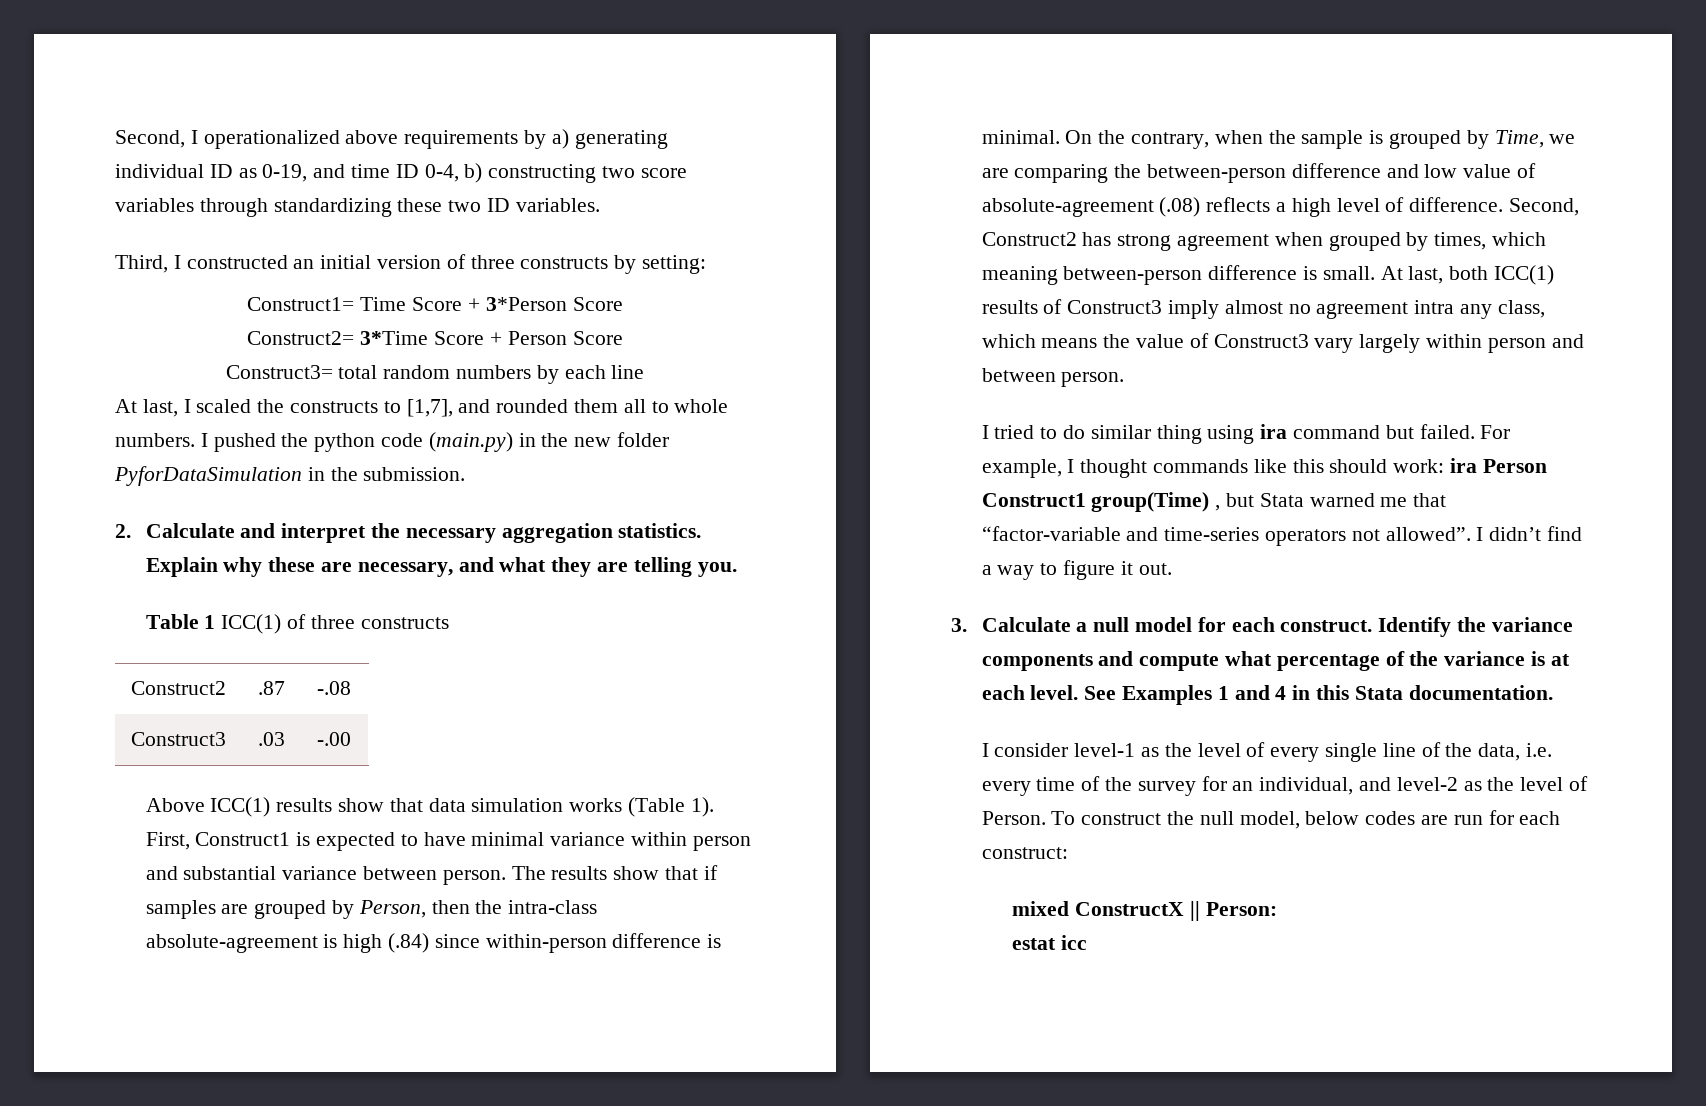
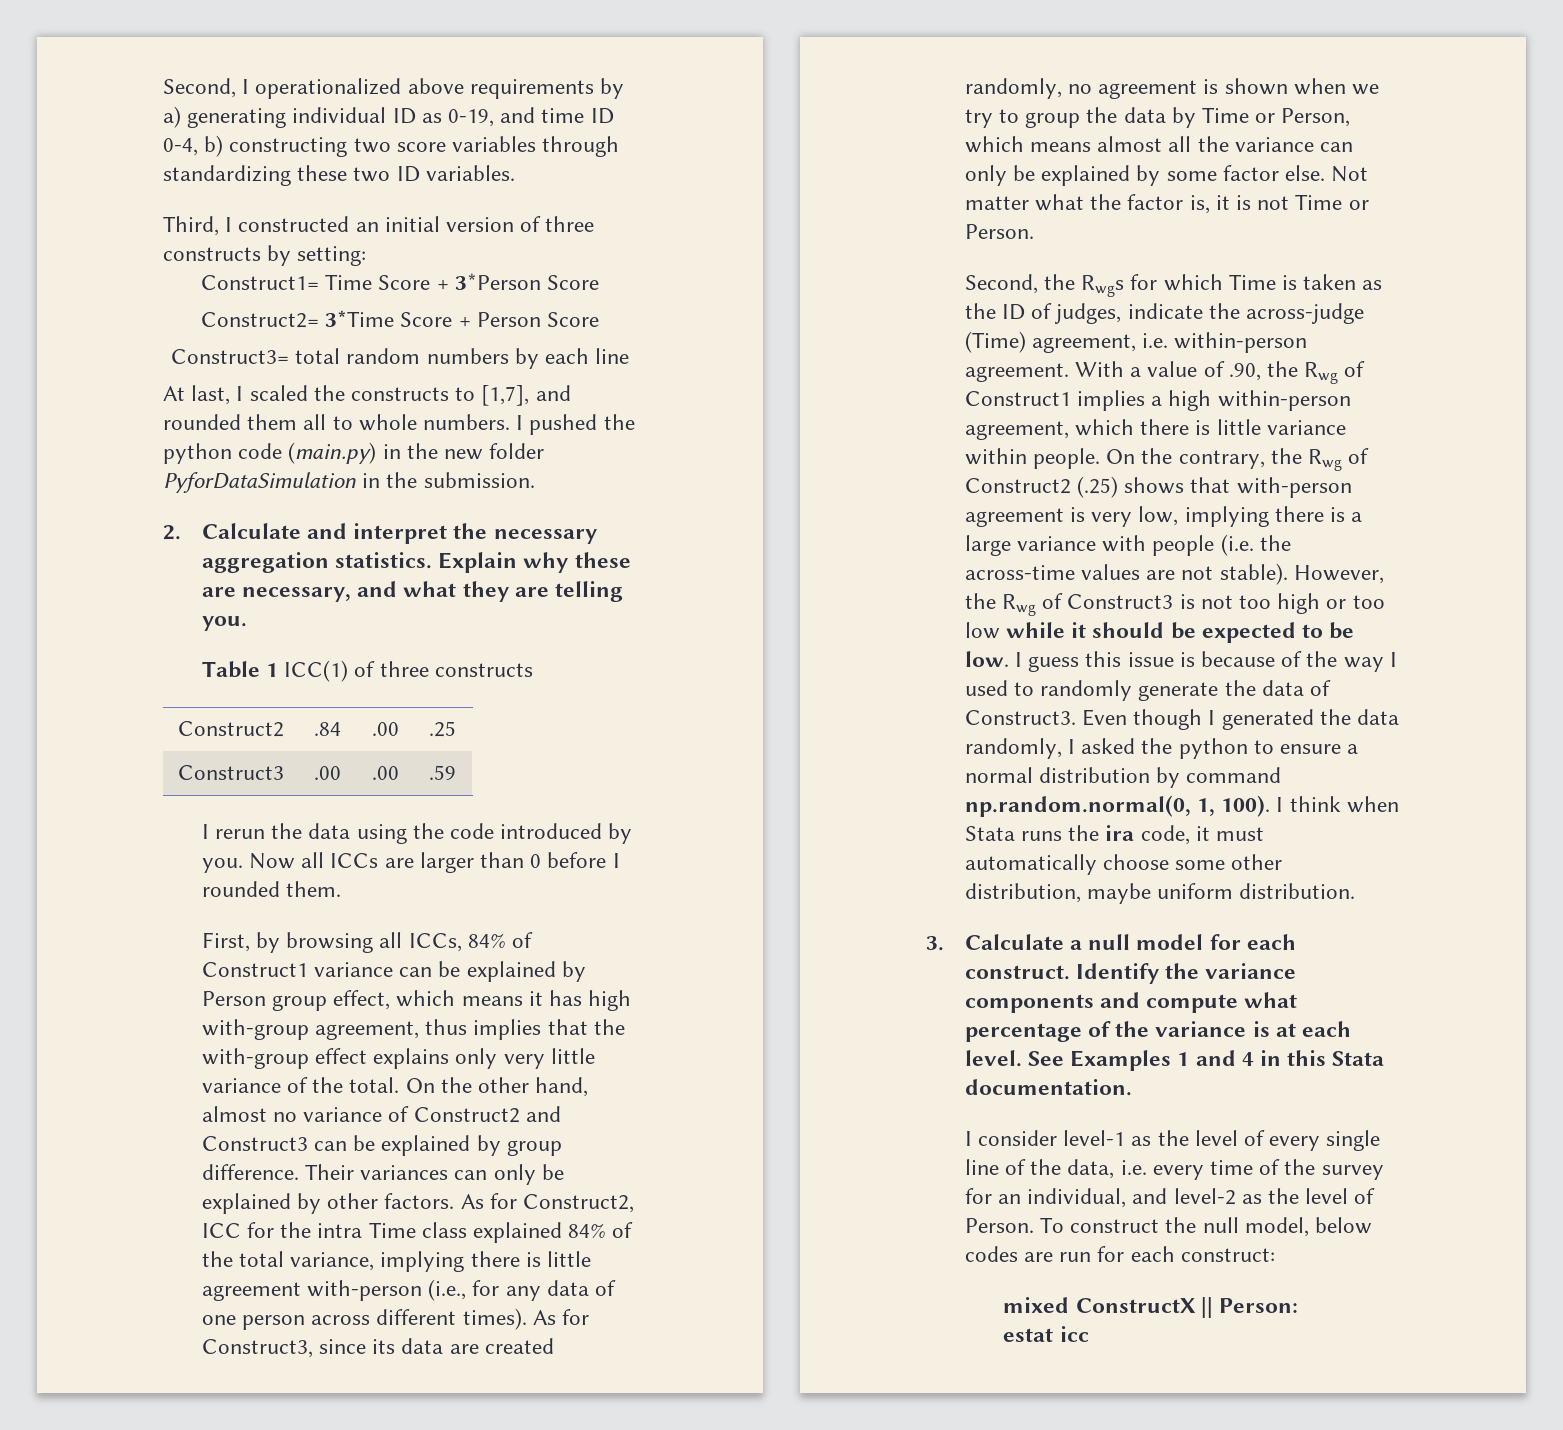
- Construct2 | .87 | -.08
- Construct3 | .03 | -.00
- Above ICC(1) results show that data simulation works (Table 1). First, Construct1 is expected to have minimal variance within person and substantial variance between person. The results show that if samples are grouped by Person, then the intra-class absolute-agreement is high (.84) since within-person difference is minimal. On the contrary, when the sample is grouped by Time, we are comparing the between-person difference and low value of absolute-agreement (.08) reflects a high level of difference. Second, Construct2 has strong agreement when grouped by times, which meaning between-person difference is small. At last, both ICC(1) results of Construct3 imply almost no agreement intra any class, which means the value of Construct3 vary largely within person and between person.
- I tried to do similar thing using ira command but failed. For example, I thought commands like this should work: ira Person Construct1 group(Time) , but Stata warned me that “factor-variable and time-series operators not allowed”. I didn’t find a way to figure it out.
+ Construct2 | .84 | .00 | .25
+ Construct3 | .00 | .00 | .59
+ I rerun the data using the code introduced by you. Now all ICCs are larger than 0 before I rounded them.
+ First, by browsing all ICCs, 84% of Construct1 variance can be explained by Person group effect, which means it has high with-group agreement, thus implies that the with-group effect explains only very little variance of the total. On the other hand, almost no variance of Construct2 and Construct3 can be explained by group difference. Their variances can only be explained by other factors. As for Construct2, ICC for the intra Time class explained 84% of the total variance, implying there is little agreement with-person (i.e., for any data of one person across different times). As for Construct3, since its data are created randomly, no agreement is shown when we try to group the data by Time or Person, which means almost all the variance can only be explained by some factor else. Not matter what the factor is, it is not Time or Person.
+ Second, the Rwgs for which Time is taken as the ID of judges, indicate the across-judge (Time) agreement, i.e. within-person agreement. With a value of .90, the Rwg of Construct1 implies a high within-person agreement, which there is little variance within people. On the contrary, the Rwg of Construct2 (.25) shows that with-person agreement is very low, implying there is a large variance with people (i.e. the across-time values are not stable). However, the Rwg of Construct3 is not too high or too low while it should be expected to be low. I guess this issue is because of the way I used to randomly generate the data of Construct3. Even though I generated the data randomly, I asked the python to ensure a normal distribution by command np.random.normal(0, 1, 100). I think when Stata runs the ira code, it must automatically choose some other distribution, maybe uniform distribution.

